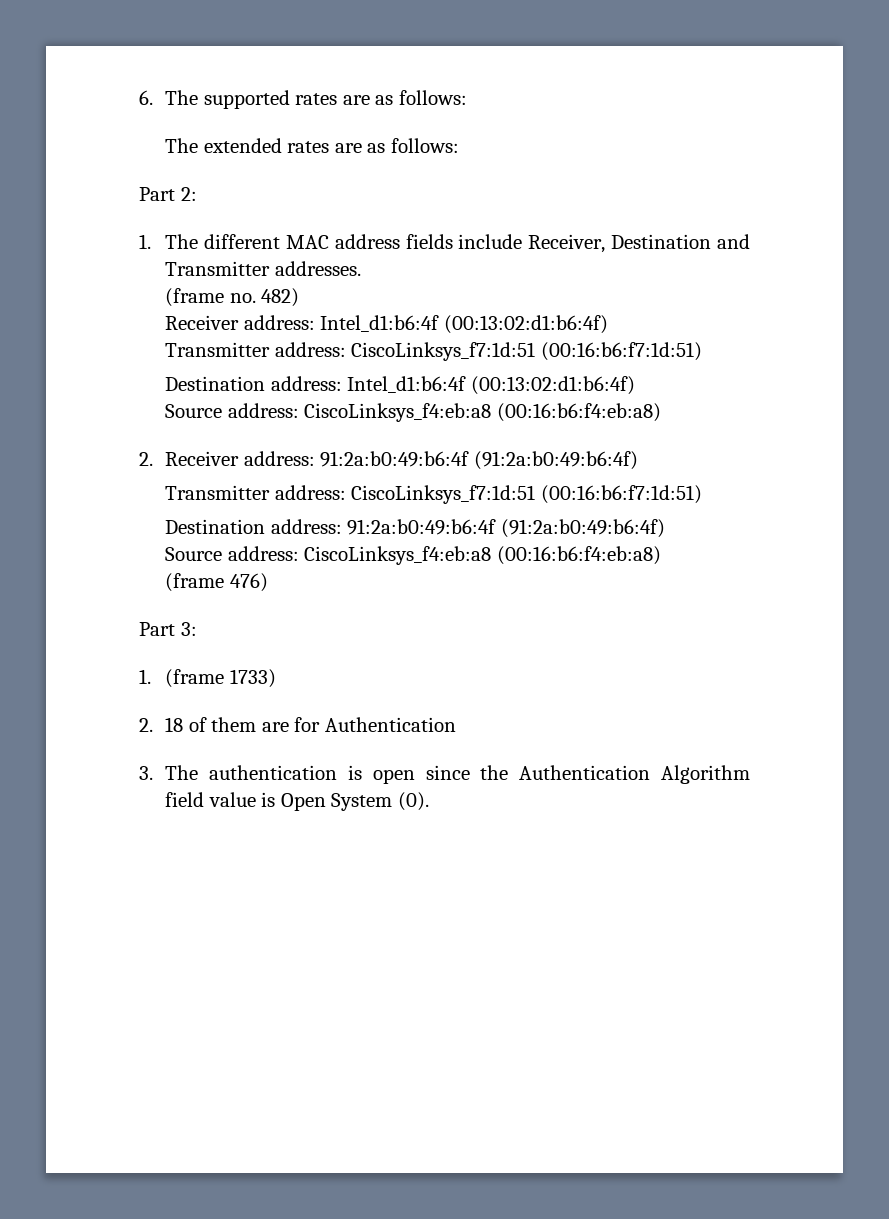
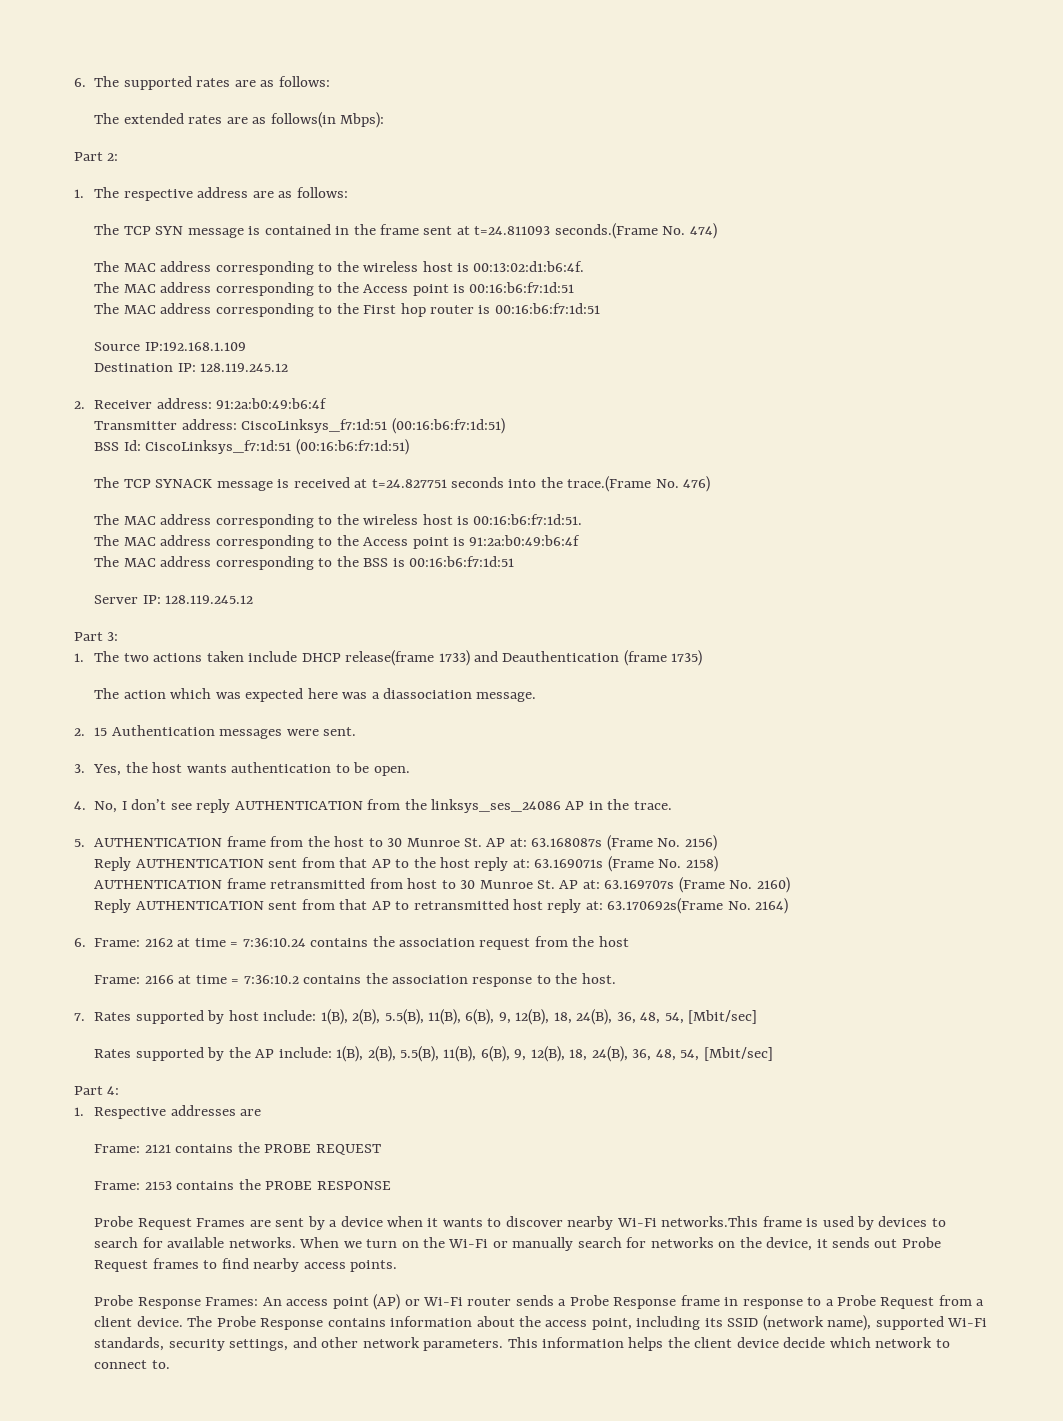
- The extended rates are as follows:
+ The extended rates are as follows(in Mbps):
- 1. The different MAC address fields include Receiver, Destination and Transmitter addresses.
- (frame no. 482)
- Receiver address: Intel_d1:b6:4f (00:13:02:d1:b6:4f)
+ 1. The respective address are as follows:
+ The TCP SYN message is contained in the frame sent at t=24.811093 seconds.(Frame No. 474)
+ The MAC address corresponding to the wireless host is 00:13:02:d1:b6:4f.
+ The MAC address corresponding to the Access point is 00:16:b6:f7:1d:51
+ The MAC address corresponding to the First hop router is 00:16:b6:f7:1d:51
+ Source IP:192.168.1.109
+ Destination IP: 128.119.245.12
+ 2. Receiver address: 91:2a:b0:49:b6:4f
  Transmitter address: CiscoLinksys_f7:1d:51 (00:16:b6:f7:1d:51)
- Destination address: Intel_d1:b6:4f (00:13:02:d1:b6:4f)
- Source address: CiscoLinksys_f4:eb:a8 (00:16:b6:f4:eb:a8)
- 2. Receiver address: 91:2a:b0:49:b6:4f (91:2a:b0:49:b6:4f)
- Transmitter address: CiscoLinksys_f7:1d:51 (00:16:b6:f7:1d:51)
- Destination address: 91:2a:b0:49:b6:4f (91:2a:b0:49:b6:4f)
- Source address: CiscoLinksys_f4:eb:a8 (00:16:b6:f4:eb:a8)
- (frame 476)
+ BSS Id: CiscoLinksys_f7:1d:51 (00:16:b6:f7:1d:51)
+ The TCP SYNACK message is received at t=24.827751 seconds into the trace.(Frame No. 476)
+ The MAC address corresponding to the wireless host is 00:16:b6:f7:1d:51.
+ The MAC address corresponding to the Access point is 91:2a:b0:49:b6:4f
+ The MAC address corresponding to the BSS is 00:16:b6:f7:1d:51
+ Server IP: 128.119.245.12
  Part 3:
- 1. (frame 1733)
- 2. 18 of them are for Authentication
- 3. The authentication is open since the Authentication Algorithm field value is Open System (0).
+ 1. The two actions taken include DHCP release(frame 1733) and Deauthentication (frame 1735)
+ The action which was expected here was a diassociation message.
+ 2. 15 Authentication messages were sent.
+ 3. Yes, the host wants authentication to be open.
+ 4. No, I don’t see reply AUTHENTICATION from the linksys_ses_24086 AP in the trace.
+ 5. AUTHENTICATION frame from the host to 30 Munroe St. AP at: 63.168087s (Frame No. 2156)
+ Reply AUTHENTICATION sent from that AP to the host reply at: 63.169071s (Frame No. 2158)
+ AUTHENTICATION frame retransmitted from host to 30 Munroe St. AP at: 63.169707s (Frame No. 2160)
+ Reply AUTHENTICATION sent from that AP to retransmitted host reply at: 63.170692s(Frame No. 2164)
+ 6. Frame: 2162 at time = 7:36:10.24 contains the association request from the host
+ Frame: 2166 at time = 7:36:10.2 contains the association response to the host.
+ 7. Rates supported by host include: 1(B), 2(B), 5.5(B), 11(B), 6(B), 9, 12(B), 18, 24(B), 36, 48, 54, [Mbit/sec]
+ Rates supported by the AP include: 1(B), 2(B), 5.5(B), 11(B), 6(B), 9, 12(B), 18, 24(B), 36, 48, 54, [Mbit/sec]
+ Part 4:
+ 1. Respective addresses are
+ Frame: 2121 contains the PROBE REQUEST
+ Frame: 2153 contains the PROBE RESPONSE
+ Probe Request Frames are sent by a device when it wants to discover nearby Wi-Fi networks.This frame is used by devices to search for available networks. When we turn on the Wi-Fi or manually search for networks on the device, it sends out Probe Request frames to find nearby access points.
+ Probe Response Frames: An access point (AP) or Wi-Fi router sends a Probe Response frame in response to a Probe Request from a client device. The Probe Response contains information about the access point, including its SSID (network name), supported Wi-Fi standards, security settings, and other network parameters. This information helps the client device decide which network to connect to.

